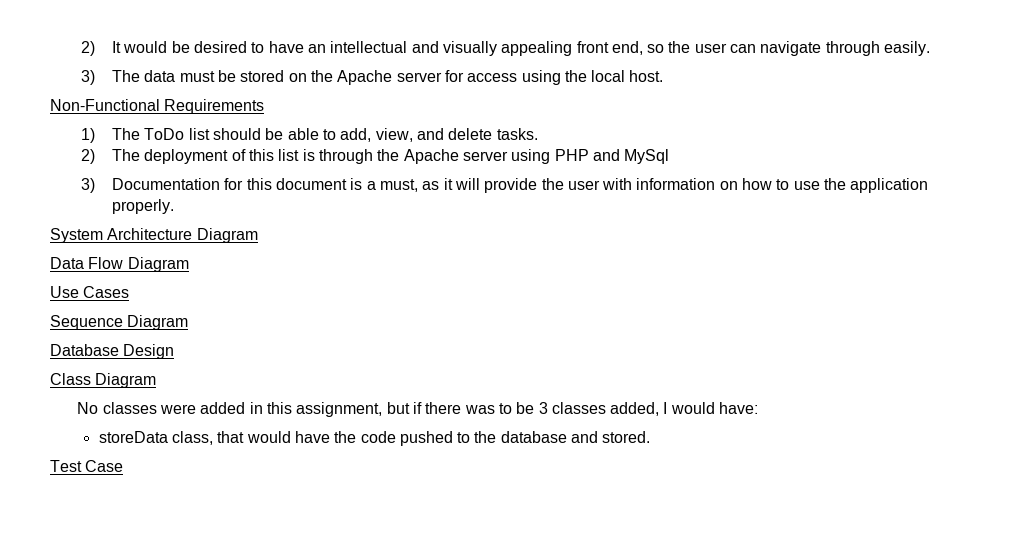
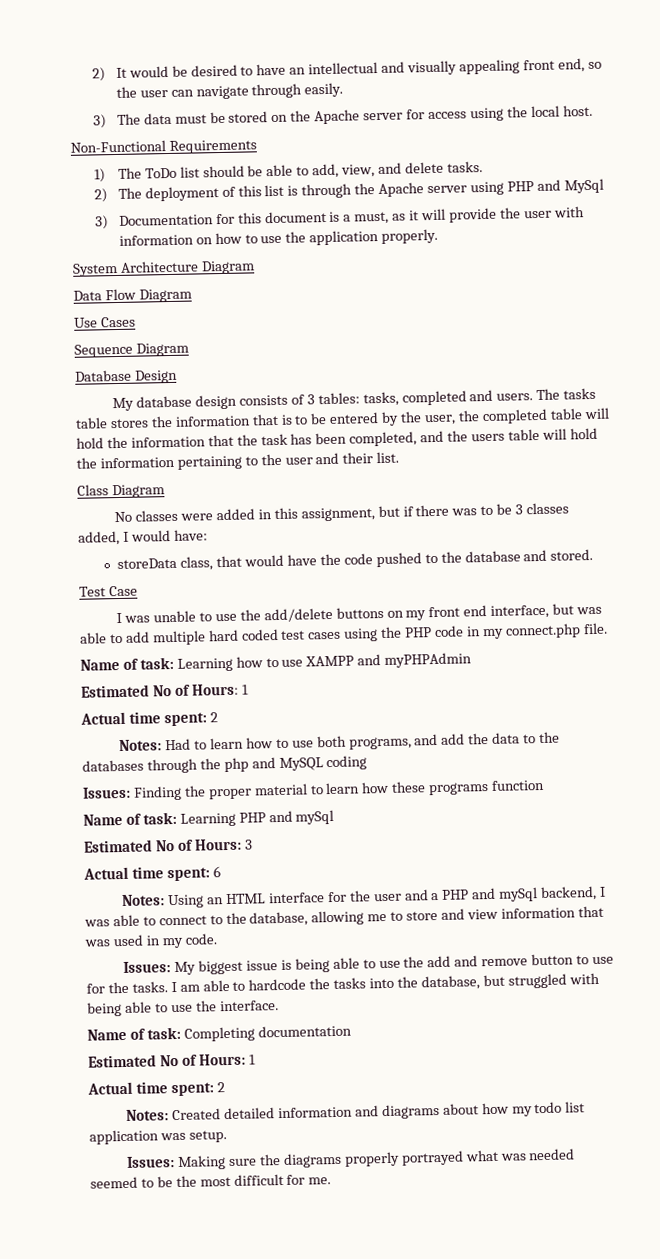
+ My database design consists of 3 tables: tasks, completed and users. The tasks table stores the information that is to be entered by the user, the completed table will hold the information that the task has been completed, and the users table will hold the information pertaining to the user and their list.
+ I was unable to use the add/delete buttons on my front end interface, but was able to add multiple hard coded test cases using the PHP code in my connect.php file.
+ Name of task: Learning how to use XAMPP and myPHPAdmin
+ Estimated No of Hours: 1
+ Actual time spent: 2
+ Notes: Had to learn how to use both programs, and add the data to the databases through the php and MySQL coding
+ Issues: Finding the proper material to learn how these programs function
+ Name of task: Learning PHP and mySql
+ Estimated No of Hours: 3
+ Actual time spent: 6
+ Notes: Using an HTML interface for the user and a PHP and mySql backend, I was able to connect to the database, allowing me to store and view information that was used in my code.
+ Issues: My biggest issue is being able to use the add and remove button to use for the tasks. I am able to hardcode the tasks into the database, but struggled with being able to use the interface.
+ Name of task: Completing documentation
+ Estimated No of Hours: 1
+ Actual time spent: 2
+ Notes: Created detailed information and diagrams about how my todo list application was setup.
+ Issues: Making sure the diagrams properly portrayed what was needed seemed to be the most difficult for me.

